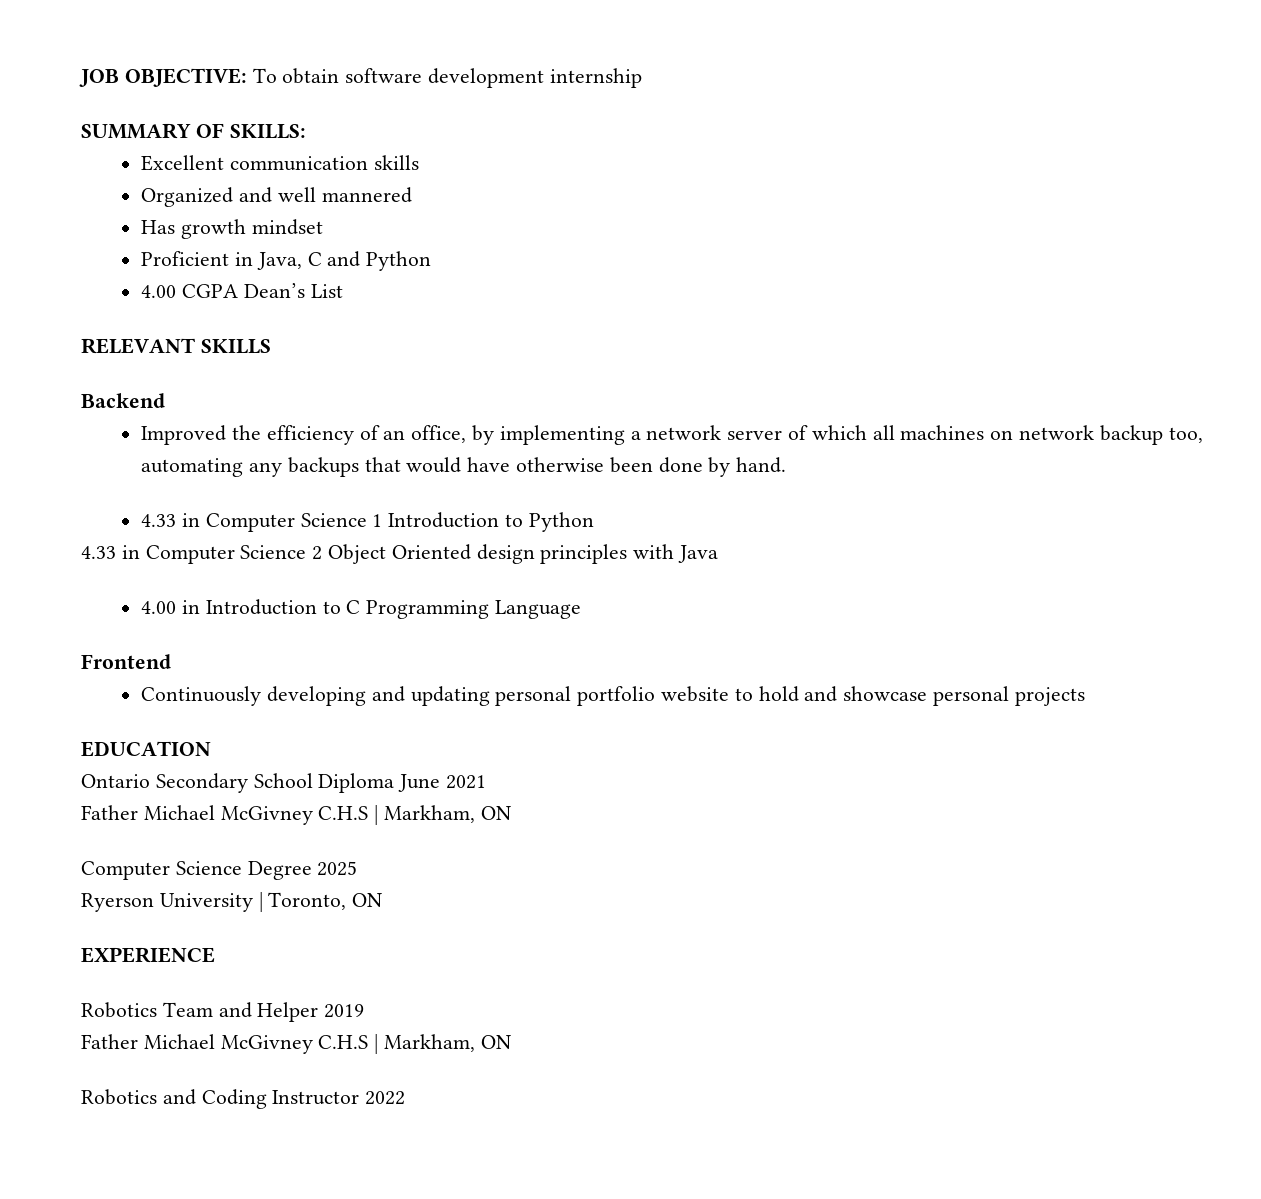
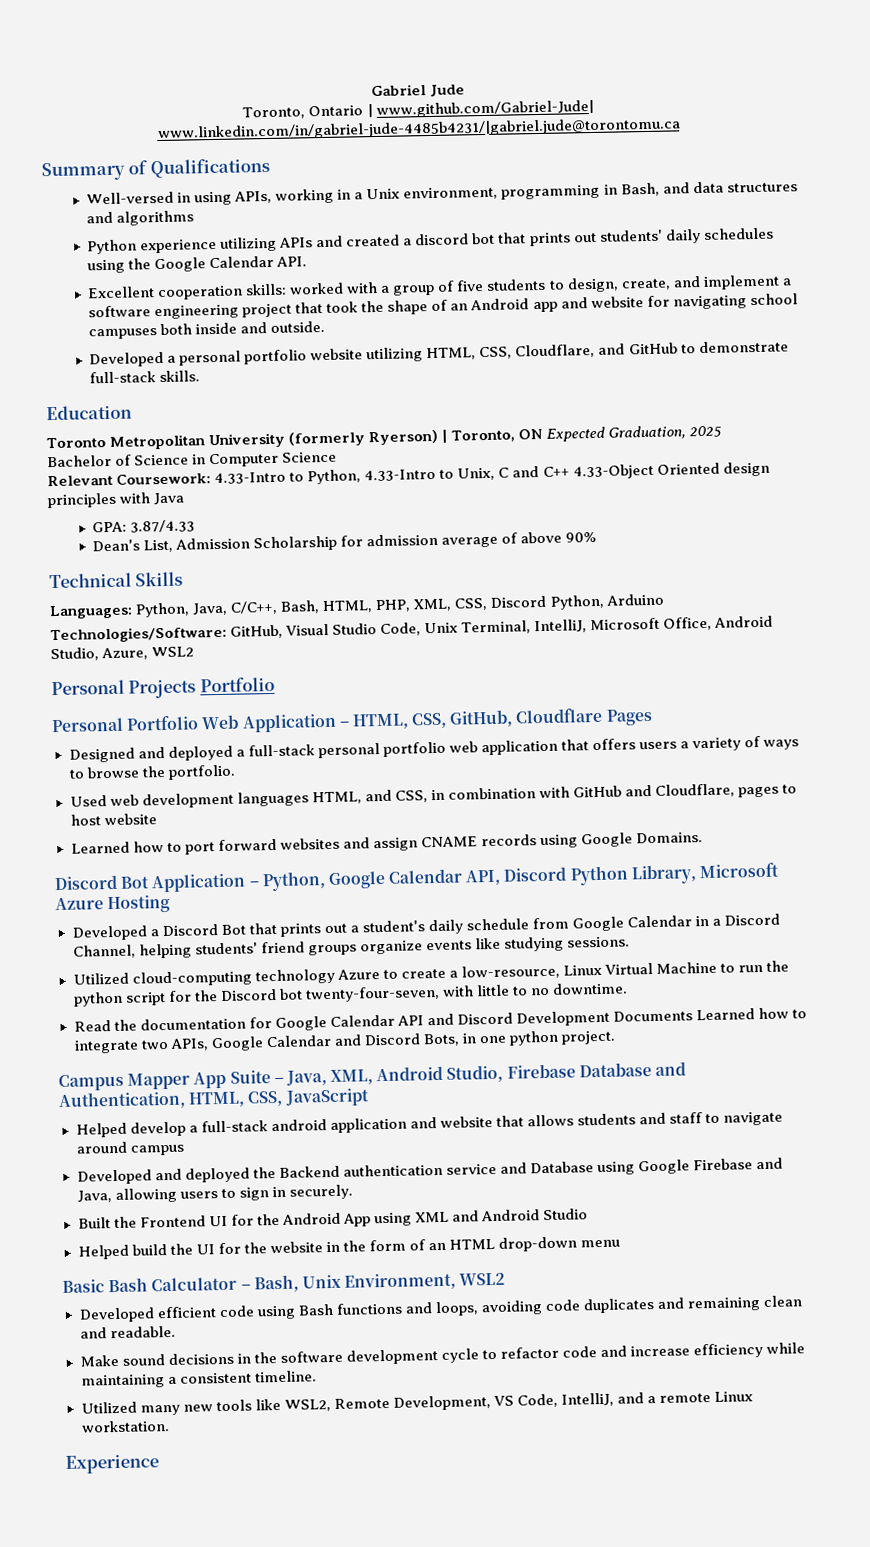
- JOB OBJECTIVE: To obtain software development internship
- SUMMARY OF SKILLS:
- Excellent communication skills
- Organized and well mannered
- Has growth mindset
- Proficient in Java, C and Python
- 4.00 CGPA Dean’s List
- RELEVANT SKILLS
- Backend
- Improved the efficiency of an office, by implementing a network server of which all machines on network backup too, automating any backups that would have otherwise been done by hand.
- 4.33 in Computer Science 1 Introduction to Python
- 4.33 in Computer Science 2 Object Oriented design principles with Java
+ Gabriel Jude
+ Toronto, Ontario | www.github.com/Gabriel-Jude| www.linkedin.com/in/gabriel-jude-4485b4231/|gabriel.jude@torontomu.ca
+ Summary of Qualifications
+ Well-versed in using APIs, working in a Unix environment, programming in Bash, and data structures and algorithms
+ Python experience utilizing APIs and created a discord bot that prints out students' daily schedules using the Google Calendar API.
+ Excellent cooperation skills: worked with a group of five students to design, create, and implement a software engineering project that took the shape of an Android app and website for navigating school campuses both inside and outside.
+ Developed a personal portfolio website utilizing HTML, CSS, Cloudflare, and GitHub to demonstrate full-stack skills.
+ Education
+ Toronto Metropolitan University (formerly Ryerson) | Toronto, ON Expected Graduation, 2025
+ Bachelor of Science in Computer Science
+ Relevant Coursework: 4.33-Intro to Python, 4.33-Intro to Unix, C and C++ 4.33-Object Oriented design principles with Java
- 4.00 in Introduction to C Programming Language
- Frontend
- Continuously developing and updating personal portfolio website to hold and showcase personal projects
- EDUCATION
- Ontario Secondary School Diploma June 2021
- Father Michael McGivney C.H.S | Markham, ON
- Computer Science Degree 2025
- Ryerson University | Toronto, ON
- EXPERIENCE
- Robotics Team and Helper 2019
- Father Michael McGivney C.H.S | Markham, ON
- Robotics and Coding Instructor 2022
+ GPA: 3.87/4.33
+ Dean's List, Admission Scholarship for admission average of above 90%
+ Technical Skills
+ Languages: Python, Java, C/C++, Bash, HTML, PHP, XML, CSS, Discord Python, Arduino
+ Technologies/Software: GitHub, Visual Studio Code, Unix Terminal, IntelliJ, Microsoft Office, Android Studio, Azure, WSL2
+ Personal Projects Portfolio
+ Personal Portfolio Web Application – HTML, CSS, GitHub, Cloudflare Pages
+ Designed and deployed a full-stack personal portfolio web application that offers users a variety of ways to browse the portfolio.
+ Used web development languages HTML, and CSS, in combination with GitHub and Cloudflare, pages to host website
+ Learned how to port forward websites and assign CNAME records using Google Domains.
+ Discord Bot Application – Python, Google Calendar API, Discord Python Library, Microsoft Azure Hosting
+ Developed a Discord Bot that prints out a student's daily schedule from Google Calendar in a Discord Channel, helping students' friend groups organize events like studying sessions.
+ Utilized cloud-computing technology Azure to create a low-resource, Linux Virtual Machine to run the python script for the Discord bot twenty-four-seven, with little to no downtime.
+ Read the documentation for Google Calendar API and Discord Development Documents Learned how to integrate two APIs, Google Calendar and Discord Bots, in one python project.
+ Campus Mapper App Suite – Java, XML, Android Studio, Firebase Database and Authentication, HTML, CSS, JavaScript
+ Helped develop a full-stack android application and website that allows students and staff to navigate around campus
+ Developed and deployed the Backend authentication service and Database using Google Firebase and Java, allowing users to sign in securely.
+ Built the Frontend UI for the Android App using XML and Android Studio
+ Helped build the UI for the website in the form of an HTML drop-down menu
+ Basic Bash Calculator – Bash, Unix Environment, WSL2
+ Developed efficient code using Bash functions and loops, avoiding code duplicates and remaining clean and readable.
+ Make sound decisions in the software development cycle to refactor code and increase efficiency while maintaining a consistent timeline.
+ Utilized many new tools like WSL2, Remote Development, VS Code, IntelliJ, and a remote Linux workstation.
+ Experience

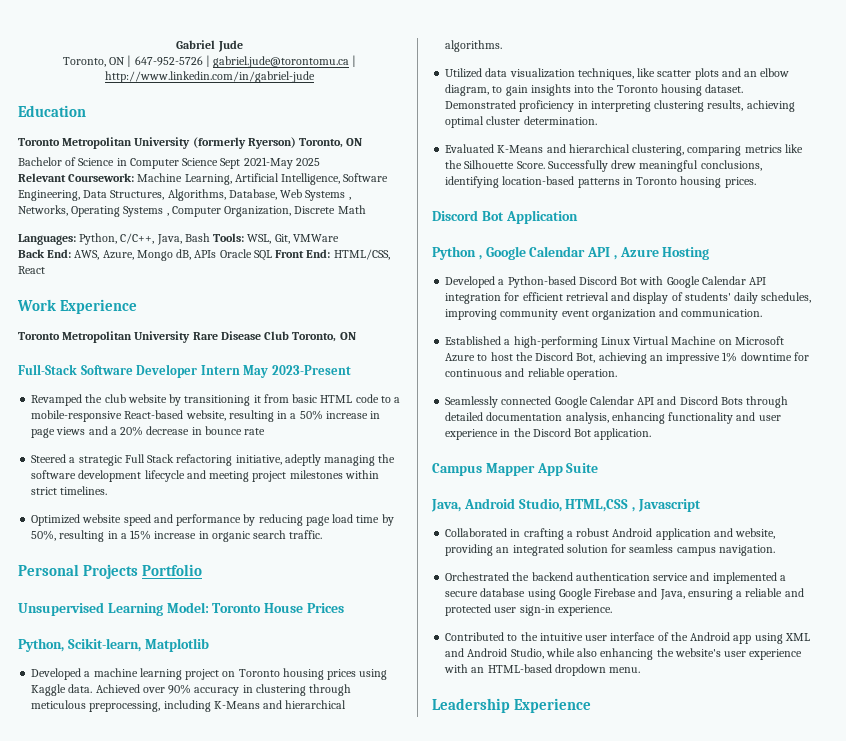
- Toronto, Ontario | www.github.com/Gabriel-Jude| www.linkedin.com/in/gabriel-jude-4485b4231/|gabriel.jude@torontomu.ca
- Summary of Qualifications
- Well-versed in using APIs, working in a Unix environment, programming in Bash, and data structures and algorithms
- Python experience utilizing APIs and created a discord bot that prints out students' daily schedules using the Google Calendar API.
- Excellent cooperation skills: worked with a group of five students to design, create, and implement a software engineering project that took the shape of an Android app and website for navigating school campuses both inside and outside.
- Developed a personal portfolio website utilizing HTML, CSS, Cloudflare, and GitHub to demonstrate full-stack skills.
+ Toronto, ON | 647-952-5726 | gabriel.jude@torontomu.ca | http://www.linkedin.com/in/gabriel-jude
- Toronto Metropolitan University (formerly Ryerson) | Toronto, ON Expected Graduation, 2025
+ Toronto Metropolitan University (formerly Ryerson) Toronto, ON
- Bachelor of Science in Computer Science
+ Bachelor of Science in Computer Science Sept 2021-May 2025
- Relevant Coursework: 4.33-Intro to Python, 4.33-Intro to Unix, C and C++ 4.33-Object Oriented design principles with Java
- GPA: 3.87/4.33
- Dean's List, Admission Scholarship for admission average of above 90%
- Technical Skills
- Languages: Python, Java, C/C++, Bash, HTML, PHP, XML, CSS, Discord Python, Arduino
- Technologies/Software: GitHub, Visual Studio Code, Unix Terminal, IntelliJ, Microsoft Office, Android Studio, Azure, WSL2
+ Relevant Coursework: Machine Learning, Artificial Intelligence, Software Engineering, Data Structures, Algorithms, Database, Web Systems , Networks, Operating Systems , Computer Organization, Discrete Math
+ Languages: Python, C/C++, Java, Bash Tools: WSL, Git, VMWare
+ Back End: AWS, Azure, Mongo dB, APIs Oracle SQL Front End: HTML/CSS, React
+ Work Experience
+ Toronto Metropolitan University Rare Disease Club Toronto, ON
+ Full-Stack Software Developer Intern May 2023-Present
+ Revamped the club website by transitioning it from basic HTML code to a mobile-responsive React-based website, resulting in a 50% increase in page views and a 20% decrease in bounce rate
+ Steered a strategic Full Stack refactoring initiative, adeptly managing the software development lifecycle and meeting project milestones within strict timelines.
+ Optimized website speed and performance by reducing page load time by 50%, resulting in a 15% increase in organic search traffic.
  Personal Projects Portfolio
- Personal Portfolio Web Application – HTML, CSS, GitHub, Cloudflare Pages
- Designed and deployed a full-stack personal portfolio web application that offers users a variety of ways to browse the portfolio.
- Used web development languages HTML, and CSS, in combination with GitHub and Cloudflare, pages to host website
- Learned how to port forward websites and assign CNAME records using Google Domains.
- Discord Bot Application – Python, Google Calendar API, Discord Python Library, Microsoft Azure Hosting
+ Unsupervised Learning Model: Toronto House Prices
+ Python, Scikit-learn, Matplotlib
+ Developed a machine learning project on Toronto housing prices using Kaggle data. Achieved over 90% accuracy in clustering through meticulous preprocessing, including K-Means and hierarchical algorithms.
+ Utilized data visualization techniques, like scatter plots and an elbow diagram, to gain insights into the Toronto housing dataset. Demonstrated proficiency in interpreting clustering results, achieving optimal cluster determination.
+ Evaluated K-Means and hierarchical clustering, comparing metrics like the Silhouette Score. Successfully drew meaningful conclusions, identifying location-based patterns in Toronto housing prices.
+ Discord Bot Application
+ Python , Google Calendar API , Azure Hosting
- Developed a Discord Bot that prints out a student's daily schedule from Google Calendar in a Discord Channel, helping students' friend groups organize events like studying sessions.
- Utilized cloud-computing technology Azure to create a low-resource, Linux Virtual Machine to run the python script for the Discord bot twenty-four-seven, with little to no downtime.
- Read the documentation for Google Calendar API and Discord Development Documents Learned how to integrate two APIs, Google Calendar and Discord Bots, in one python project.
- Campus Mapper App Suite – Java, XML, Android Studio, Firebase Database and Authentication, HTML, CSS, JavaScript
- Helped develop a full-stack android application and website that allows students and staff to navigate around campus
- Developed and deployed the Backend authentication service and Database using Google Firebase and Java, allowing users to sign in securely.
- Built the Frontend UI for the Android App using XML and Android Studio
- Helped build the UI for the website in the form of an HTML drop-down menu
- Basic Bash Calculator – Bash, Unix Environment, WSL2
- Developed efficient code using Bash functions and loops, avoiding code duplicates and remaining clean and readable.
- Make sound decisions in the software development cycle to refactor code and increase efficiency while maintaining a consistent timeline.
- Utilized many new tools like WSL2, Remote Development, VS Code, IntelliJ, and a remote Linux workstation.
- Experience
+ Developed a Python-based Discord Bot with Google Calendar API integration for efficient retrieval and display of students' daily schedules, improving community event organization and communication.
+ Established a high-performing Linux Virtual Machine on Microsoft Azure to host the Discord Bot, achieving an impressive 1% downtime for continuous and reliable operation.
+ Seamlessly connected Google Calendar API and Discord Bots through detailed documentation analysis, enhancing functionality and user experience in the Discord Bot application.
+ Campus Mapper App Suite
+ Java, Android Studio, HTML,CSS , Javascript
+ Collaborated in crafting a robust Android application and website, providing an integrated solution for seamless campus navigation.
+ Orchestrated the backend authentication service and implemented a secure database using Google Firebase and Java, ensuring a reliable and protected user sign-in experience.
+ Contributed to the intuitive user interface of the Android app using XML and Android Studio, while also enhancing the website's user experience with an HTML-based dropdown menu.
+ Leadership Experience

